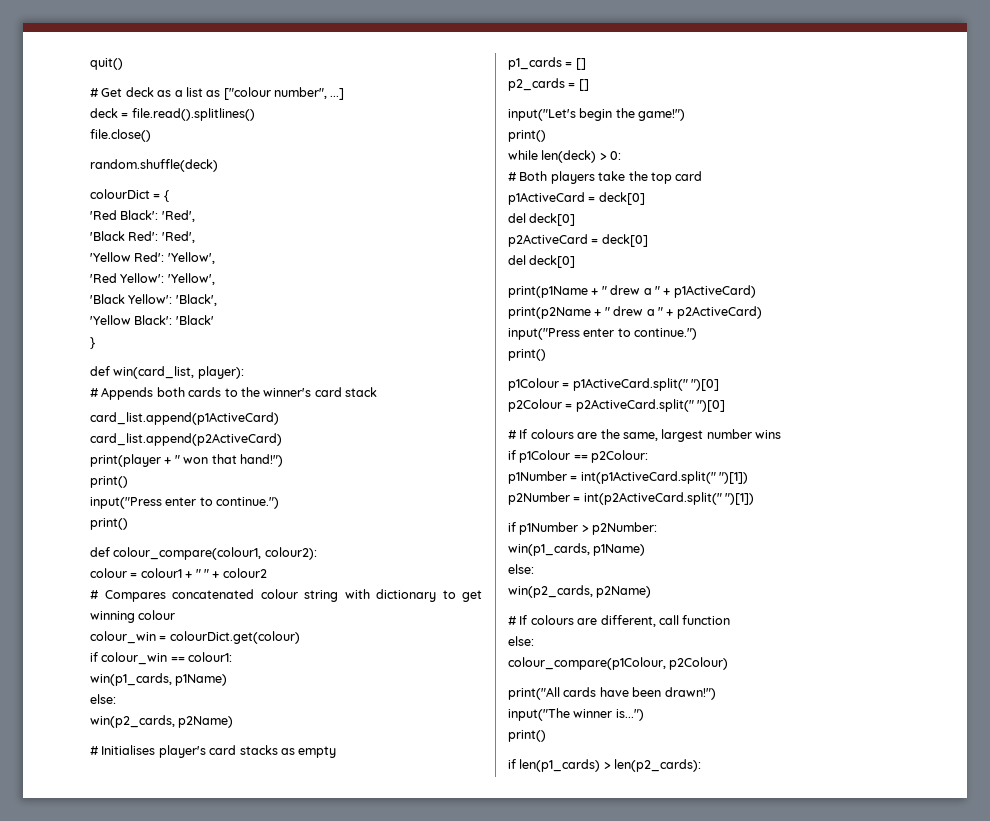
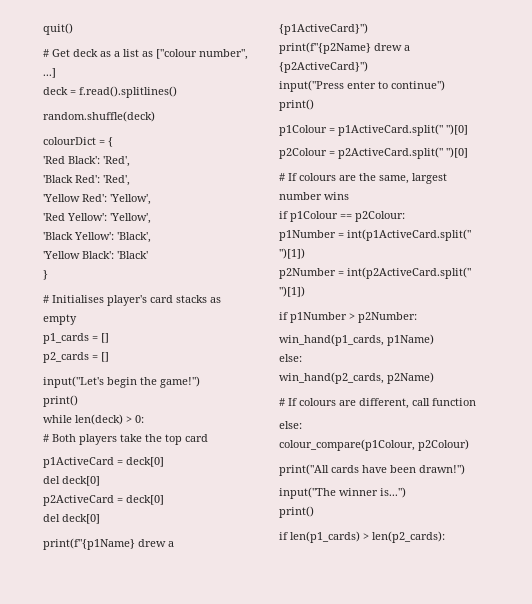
- deck = file.read().splitlines()
- file.close()
+ deck = f.read().splitlines()
- def win(card_list, player):
- # Appends both cards to the winner's card stack
- card_list.append(p1ActiveCard)
- card_list.append(p2ActiveCard)
- print(player + " won that hand!")
- print()
- input("Press enter to continue.")
- print()
- def colour_compare(colour1, colour2):
- colour = colour1 + " " + colour2
- # Compares concatenated colour string with dictionary to get winning colour
- colour_win = colourDict.get(colour)
- if colour_win == colour1:
- win(p1_cards, p1Name)
- else:
- win(p2_cards, p2Name)
- print(p1Name + " drew a " + p1ActiveCard)
- print(p2Name + " drew a " + p2ActiveCard)
- input("Press enter to continue.")
+ print(f"{p1Name} drew a {p1ActiveCard}")
+ print(f"{p2Name} drew a {p2ActiveCard}")
+ input("Press enter to continue")
  if p1Number > p2Number:
- win(p1_cards, p1Name)
+ win_hand(p1_cards, p1Name)
  else:
- win(p2_cards, p2Name)
+ win_hand(p2_cards, p2Name)

